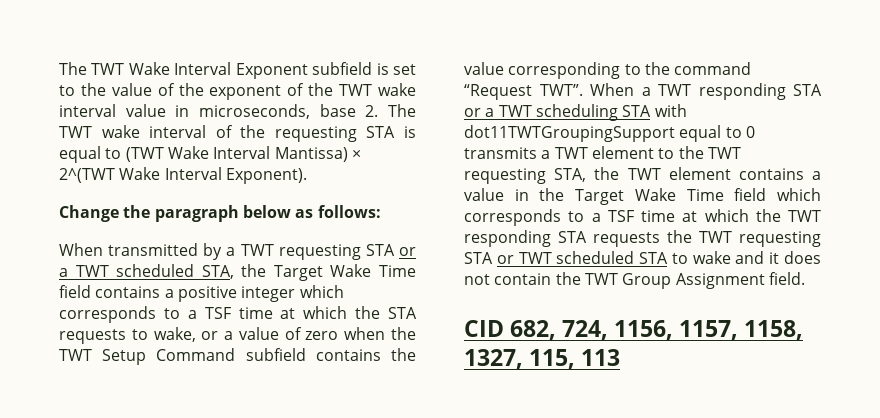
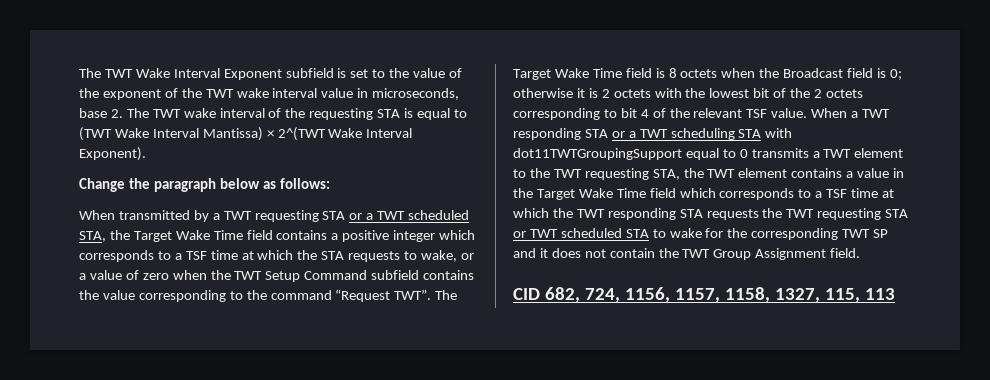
+ The Target Wake Time field is 8 octets when the Broadcast field is 0; otherwise it is 2 octets with the lowest bit of the 2 octets corresponding to bit 4 of the relevant TSF value.
- When a TWT responding STA or a TWT scheduling STA with dot11TWTGroupingSupport equal to 0 transmits a TWT element to the TWT requesting STA, the TWT element contains a value in the Target Wake Time field which corresponds to a TSF time at which the TWT responding STA requests the TWT requesting STA or TWT scheduled STA to wake and it does not contain the TWT Group Assignment field.
+ When a TWT responding STA or a TWT scheduling STA with dot11TWTGroupingSupport equal to 0 transmits a TWT element to the TWT requesting STA, the TWT element contains a value in the Target Wake Time field which corresponds to a TSF time at which the TWT responding STA requests the TWT requesting STA or TWT scheduled STA to wake for the corresponding TWT SP and it does not contain the TWT Group Assignment field.

